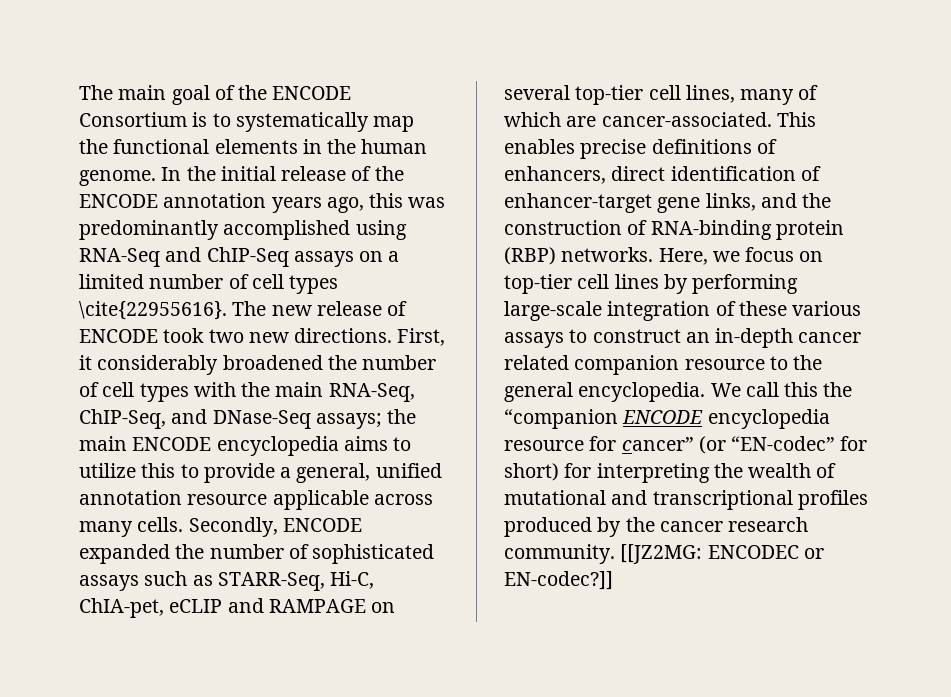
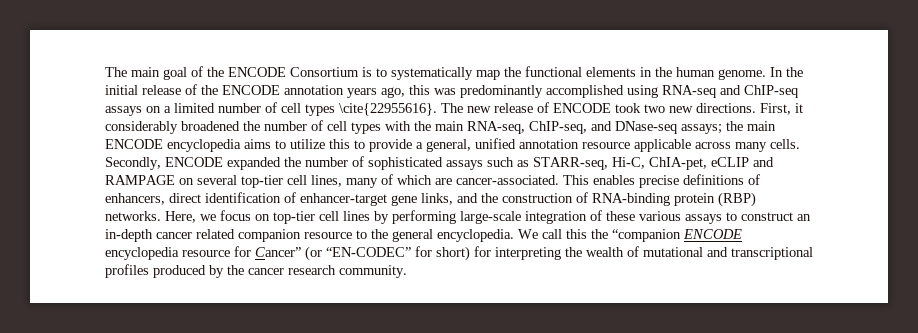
- In the initial release of the ENCODE annotation years ago, this was predominantly accomplished using RNA-Seq and ChIP-Seq assays on a limited number of cell types \cite{22955616}.
+ In the initial release of the ENCODE annotation years ago, this was predominantly accomplished using RNA-seq and ChIP-seq assays on a limited number of cell types \cite{22955616}.
- First, it considerably broadened the number of cell types with the main RNA-Seq, ChIP-Seq, and DNase-Seq assays; the main ENCODE encyclopedia aims to utilize this to provide a general, unified annotation resource applicable across many cells.
+ First, it considerably broadened the number of cell types with the main RNA-seq, ChIP-seq, and DNase-seq assays; the main ENCODE encyclopedia aims to utilize this to provide a general, unified annotation resource applicable across many cells.
- Secondly, ENCODE expanded the number of sophisticated assays such as STARR-Seq, Hi-C, ChIA-pet, eCLIP and RAMPAGE on several top-tier cell lines, many of which are cancer-associated.
+ Secondly, ENCODE expanded the number of sophisticated assays such as STARR-seq, Hi-C, ChIA-pet, eCLIP and RAMPAGE on several top-tier cell lines, many of which are cancer-associated.
- We call this the “companion ENCODE encyclopedia resource for cancer” (or “EN-codec” for short) for interpreting the wealth of mutational and transcriptional profiles produced by the cancer research community. [[JZ2MG: ENCODEC or EN-codec?]]
+ We call this the “companion ENCODE encyclopedia resource for Cancer” (or “EN-CODEC” for short) for interpreting the wealth of mutational and transcriptional profiles produced by the cancer research community.

